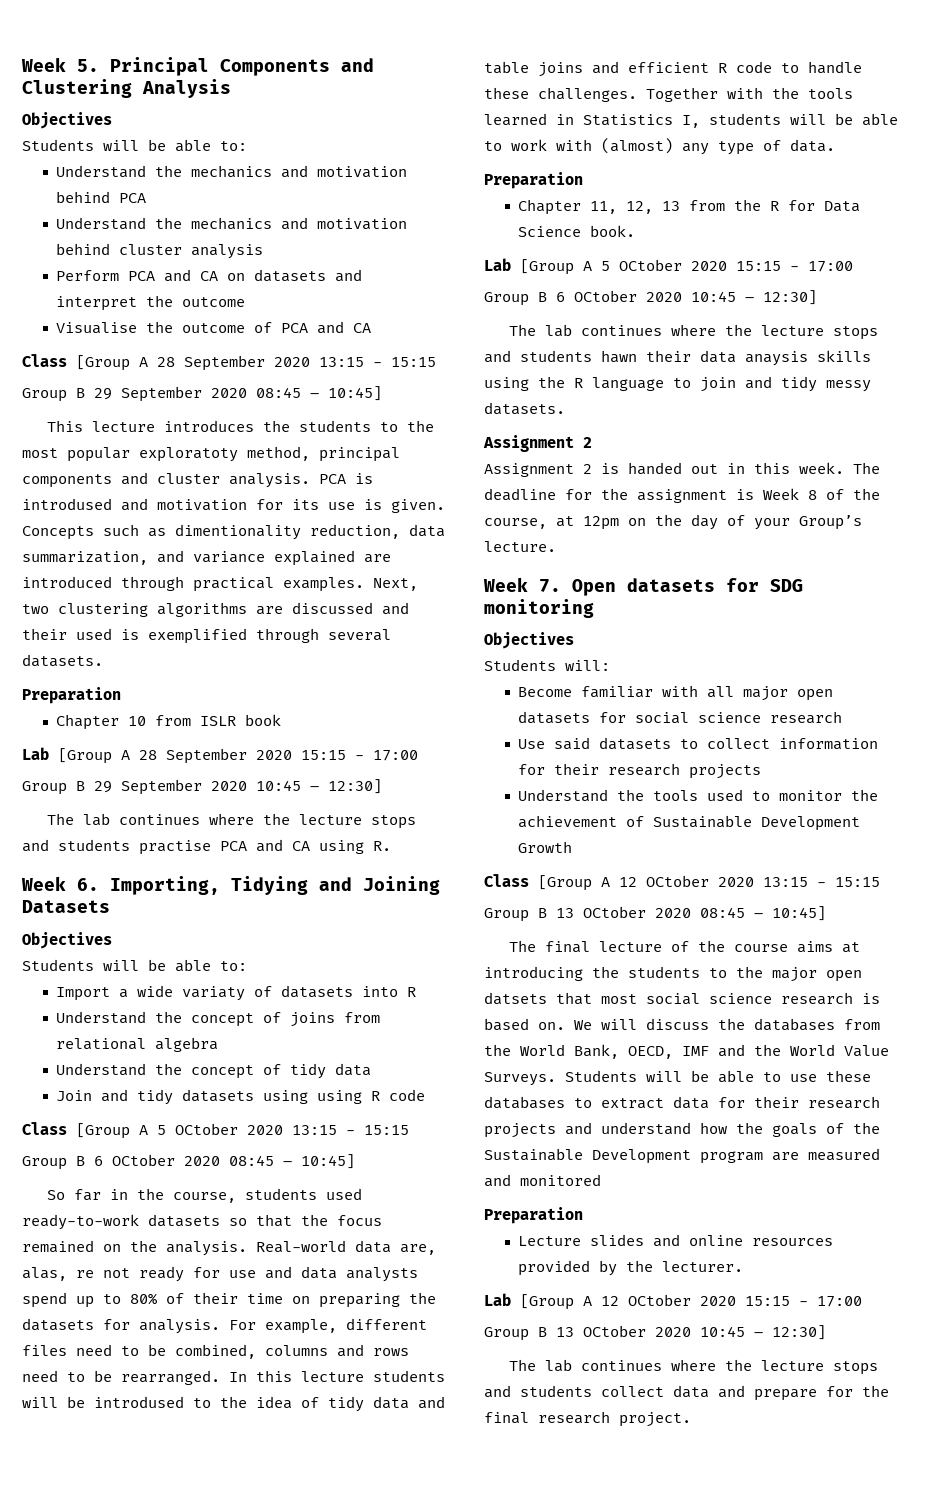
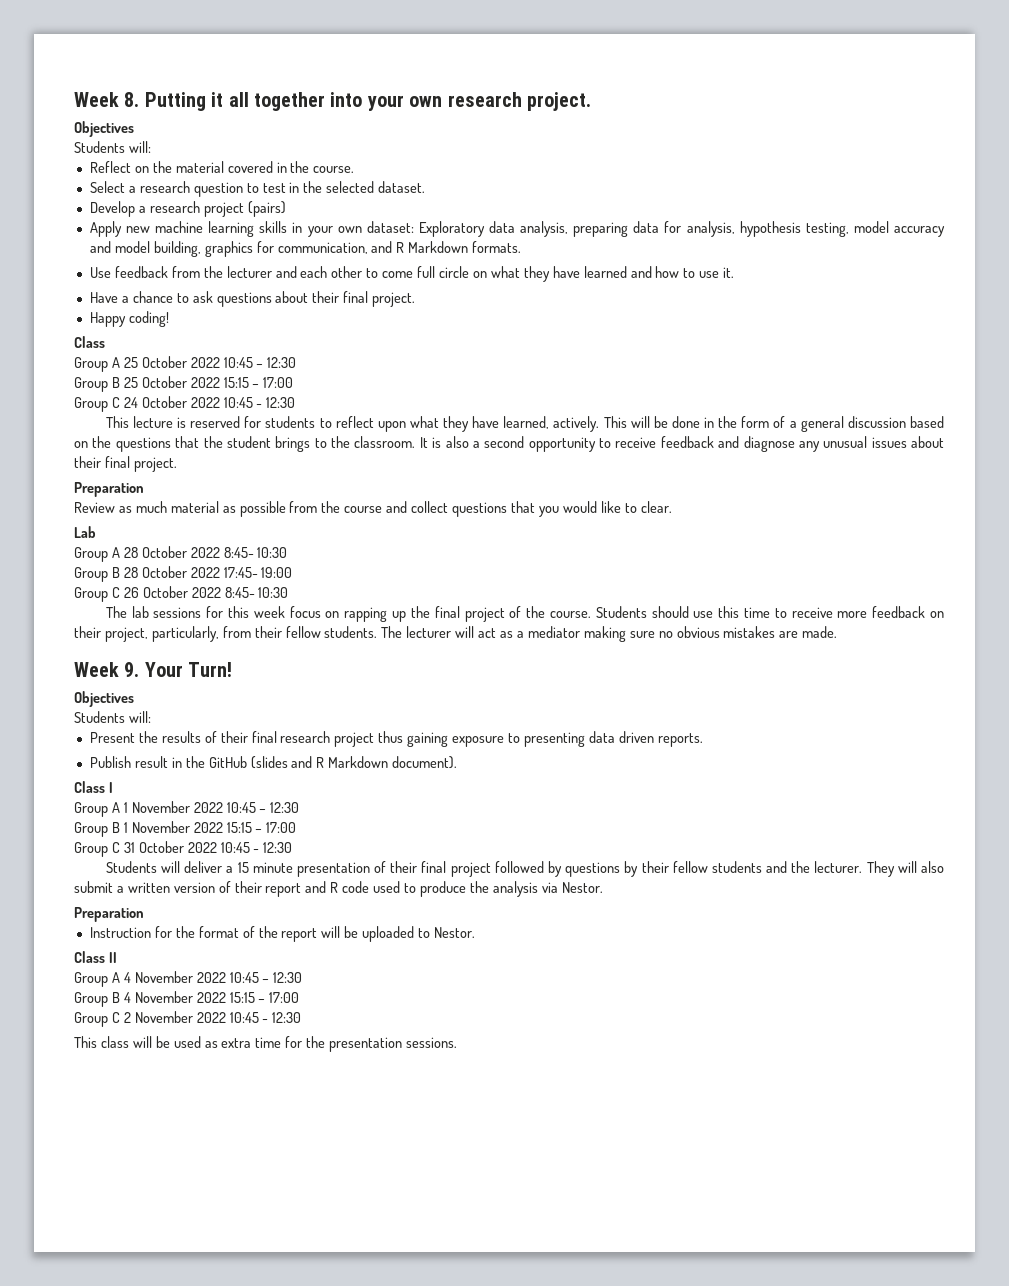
- Week 5. Principal Components and Clustering Analysis
- Objectives
- Students will be able to:
- Understand the mechanics and motivation behind PCA
- Understand the mechanics and motivation behind cluster analysis
- Perform PCA and CA on datasets and interpret the outcome
- Visualise the outcome of PCA and CA
- Class [Group A 28 September 2020 13:15 - 15:15
- Group B 29 September 2020 08:45 – 10:45]
- This lecture introduces the students to the most popular exploratoty method, principal components and cluster analysis. PCA is introdused and motivation for its use is given. Concepts such as dimentionality reduction, data summarization, and variance explained are introduced through practical examples. Next, two clustering algorithms are discussed and their used is exemplified through several datasets.
- Preparation
- Chapter 10 from ISLR book
- Lab [Group A 28 September 2020 15:15 - 17:00
- Group B 29 September 2020 10:45 – 12:30]
- The lab continues where the lecture stops and students practise PCA and CA using R.
- Week 6. Importing, Tidying and Joining Datasets
- Objectives
- Students will be able to:
- Import a wide variaty of datasets into R
- Understand the concept of joins from relational algebra
- Understand the concept of tidy data
- Join and tidy datasets using using R code
- Class [Group A 5 OCtober 2020 13:15 - 15:15
- Group B 6 OCtober 2020 08:45 – 10:45]
- So far in the course, students used ready-to-work datasets so that the focus remained on the analysis. Real-world data are, alas, re not ready for use and data analysts spend up to 80% of their time on preparing the datasets for analysis. For example, different files need to be combined, columns and rows need to be rearranged. In this lecture students will be introdused to the idea of tidy data and table joins and efficient R code to handle these challenges. Together with the tools learned in Statistics I, students will be able to work with (almost) any type of data.
- Preparation
- Chapter 11, 12, 13 from the R for Data Science book.
- Lab [Group A 5 OCtober 2020 15:15 - 17:00
- Group B 6 OCtober 2020 10:45 – 12:30]
- The lab continues where the lecture stops and students hawn their data anaysis skills using the R language to join and tidy messy datasets.
- Assignment 2
- Assignment 2 is handed out in this week. The deadline for the assignment is Week 8 of the course, at 12pm on the day of your Group’s lecture.
- Week 7. Open datasets for SDG monitoring
+ Week 8. Putting it all together into your own research project.
  Objectives
  Students will:
- Become familiar with all major open datasets for social science research
- Use said datasets to collect information for their research projects
- Understand the tools used to monitor the achievement of Sustainable Development Growth
- Class [Group A 12 OCtober 2020 13:15 - 15:15
- Group B 13 OCtober 2020 08:45 – 10:45]
- The final lecture of the course aims at introducing the students to the major open datsets that most social science research is based on. We will discuss the databases from the World Bank, OECD, IMF and the World Value Surveys. Students will be able to use these databases to extract data for their research projects and understand how the goals of the Sustainable Development program are measured and monitored
+ Reflect on the material covered in the course.
+ Select a research question to test in the selected dataset.
+ Develop a research project (pairs)
+ Apply new machine learning skills in your own dataset: Exploratory data analysis, preparing data for analysis, hypothesis testing, model accuracy and model building, graphics for communication, and R Markdown formats.
+ Use feedback from the lecturer and each other to come full circle on what they have learned and how to use it.
+ Have a chance to ask questions about their final project.
+ Happy coding!
+ Class
+ Group A 25 October 2022 10:45 – 12:30
+ Group B 25 October 2022 15:15 – 17:00
+ Group C 24 October 2022 10:45 - 12:30
+ This lecture is reserved for students to reflect upon what they have learned, actively. This will be done in the form of a general discussion based on the questions that the student brings to the classroom. It is also a second opportunity to receive feedback and diagnose any unusual issues about their final project.
  Preparation
- Lecture slides and online resources provided by the lecturer.
- Lab [Group A 12 OCtober 2020 15:15 - 17:00
- Group B 13 OCtober 2020 10:45 – 12:30]
- The lab continues where the lecture stops and students collect data and prepare for the final research project.
+ Review as much material as possible from the course and collect questions that you would like to clear.
+ Lab
+ Group A 28 October 2022 8:45- 10:30
+ Group B 28 October 2022 17:45- 19:00
+ Group C 26 October 2022 8:45- 10:30
+ The lab sessions for this week focus on rapping up the final project of the course. Students should use this time to receive more feedback on their project, particularly, from their fellow students. The lecturer will act as a mediator making sure no obvious mistakes are made.
+ Week 9. Your Turn!
+ Objectives
+ Students will:
+ Present the results of their final research project thus gaining exposure to presenting data driven reports.
+ Publish result in the GitHub (slides and R Markdown document).
+ Class I
+ Group A 1 November 2022 10:45 – 12:30
+ Group B 1 November 2022 15:15 – 17:00
+ Group C 31 October 2022 10:45 - 12:30
+ Students will deliver a 15 minute presentation of their final project followed by questions by their fellow students and the lecturer. They will also submit a written version of their report and R code used to produce the analysis via Nestor.
+ Preparation
+ Instruction for the format of the report will be uploaded to Nestor.
+ Class II
+ Group A 4 November 2022 10:45 – 12:30
+ Group B 4 November 2022 15:15 – 17:00
+ Group C 2 November 2022 10:45 - 12:30
+ This class will be used as extra time for the presentation sessions.

